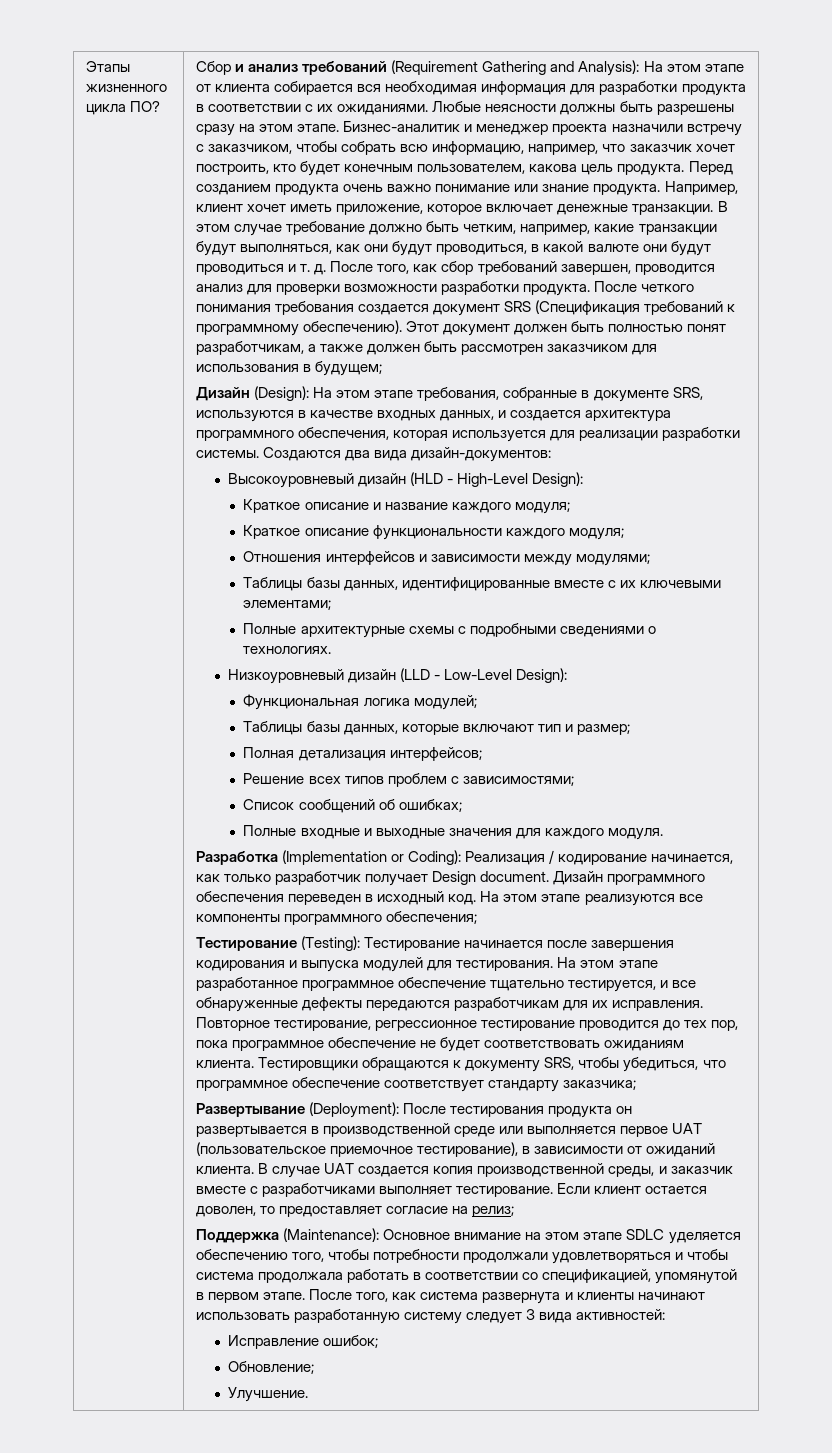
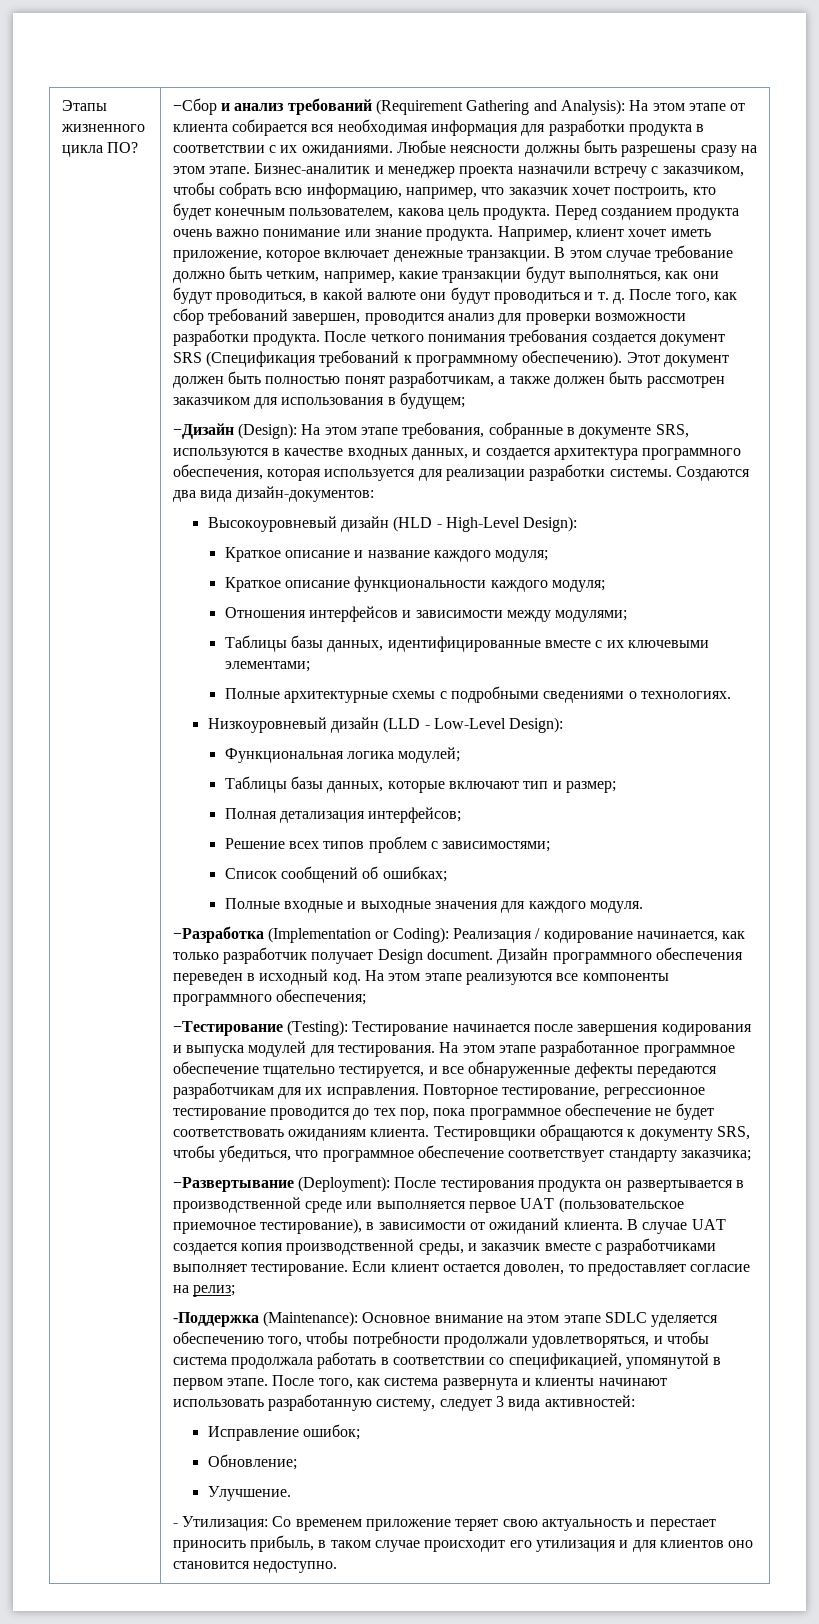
- Сбор и анализ требований (Requirement Gathering and Analysis): На этом этапе от клиента собирается вся необходимая информация для разработки продукта в соответствии с их ожиданиями.
+ −Сбор и анализ требований (Requirement Gathering and Analysis): На этом этапе от клиента собирается вся необходимая информация для разработки продукта в соответствии с их ожиданиями.
- Дизайн (Design): На этом этапе требования, собранные в документе SRS, используются в качестве входных данных, и создается архитектура программного обеспечения, которая используется для реализации разработки системы.
+ −Дизайн (Design): На этом этапе требования, собранные в документе SRS, используются в качестве входных данных, и создается архитектура программного обеспечения, которая используется для реализации разработки системы.
- Разработка (Implementation or Coding): Реализация / кодирование начинается, как только разработчик получает Design document.
+ −Разработка (Implementation or Coding): Реализация / кодирование начинается, как только разработчик получает Design document.
- Тестирование (Testing): Тестирование начинается после завершения кодирования и выпуска модулей для тестирования.
+ −Тестирование (Testing): Тестирование начинается после завершения кодирования и выпуска модулей для тестирования.
- Развертывание (Deployment): После тестирования продукта он развертывается в производственной среде или выполняется первое UAT (пользовательское приемочное тестирование), в зависимости от ожиданий клиента.
+ −Развертывание (Deployment): После тестирования продукта он развертывается в производственной среде или выполняется первое UAT (пользовательское приемочное тестирование), в зависимости от ожиданий клиента.
- Поддержка (Maintenance): Основное внимание на этом этапе SDLC уделяется обеспечению того, чтобы потребности продолжали удовлетворяться и чтобы система продолжала работать в соответствии со спецификацией, упомянутой в первом этапе.
+ -Поддержка (Maintenance): Основное внимание на этом этапе SDLC уделяется обеспечению того, чтобы потребности продолжали удовлетворяться, и чтобы система продолжала работать в соответствии со спецификацией, упомянутой в первом этапе.
- После того, как система развернута и клиенты начинают использовать разработанную систему следует 3 вида активностей:
+ После того, как система развернута и клиенты начинают использовать разработанную систему, следует 3 вида активностей:
+ - Утилизация: Со временем приложение теряет свою актуальность и перестает приносить прибыль, в таком случае происходит его утилизация и для клиентов оно становится недоступно.

